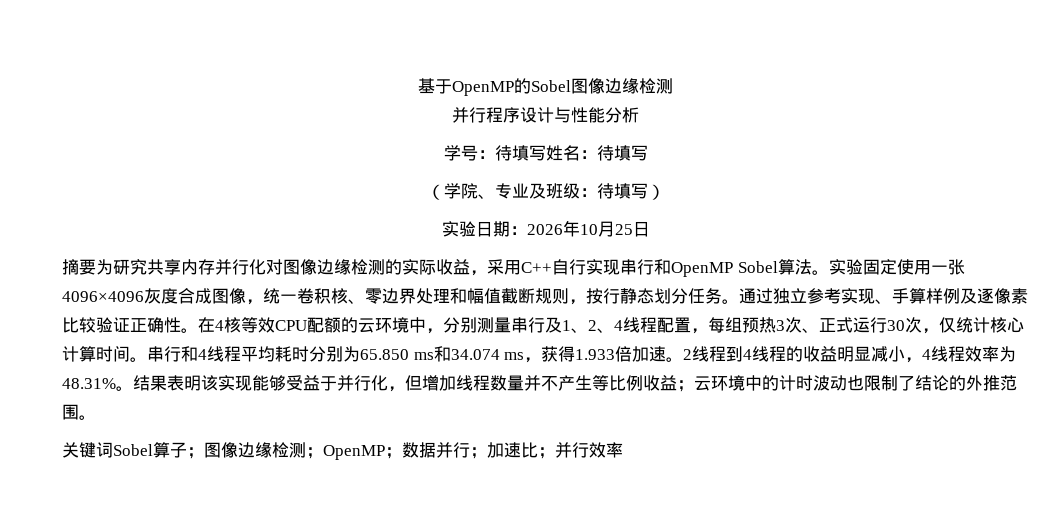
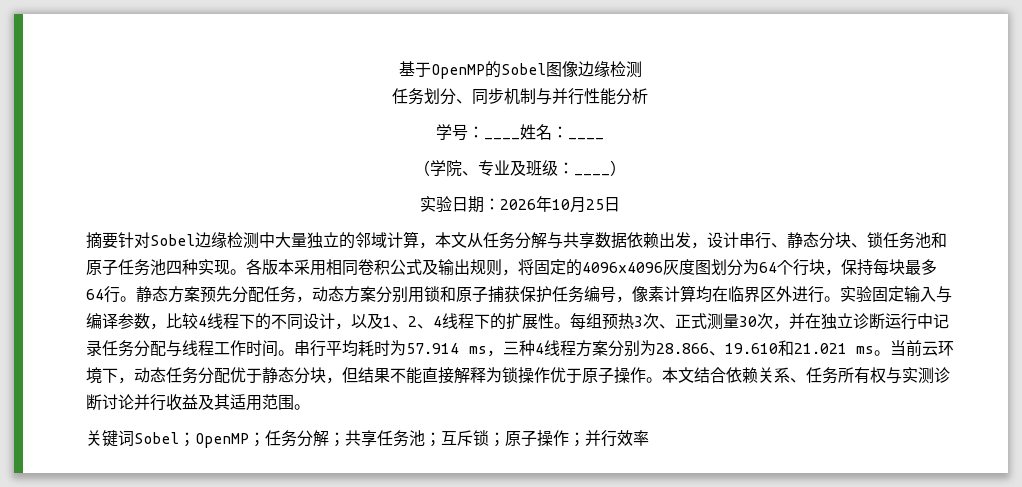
- 并行程序设计与性能分析
+ 任务划分、同步机制与并行性能分析
- 学号：待填写姓名：待填写
+ 学号：____姓名：____
- （学院、专业及班级：待填写）
+ （学院、专业及班级：____）
- 摘要为研究共享内存并行化对图像边缘检测的实际收益，采用C++自行实现串行和OpenMP Sobel算法。实验固定使用一张4096×4096灰度合成图像，统一卷积核、零边界处理和幅值截断规则，按行静态划分任务。通过独立参考实现、手算样例及逐像素比较验证正确性。在4核等效CPU配额的云环境中，分别测量串行及1、2、4线程配置，每组预热3次、正式运行30次，仅统计核心计算时间。串行和4线程平均耗时分别为65.850 ms和34.074 ms，获得1.933倍加速。2线程到4线程的收益明显减小，4线程效率为48.31%。结果表明该实现能够受益于并行化，但增加线程数量并不产生等比例收益；云环境中的计时波动也限制了结论的外推范围。
- 关键词Sobel算子；图像边缘检测；OpenMP；数据并行；加速比；并行效率
+ 摘要针对Sobel边缘检测中大量独立的邻域计算，本文从任务分解与共享数据依赖出发，设计串行、静态分块、锁任务池和原子任务池四种实现。各版本采用相同卷积公式及输出规则，将固定的4096×4096灰度图划分为64个行块，保持每块最多64行。静态方案预先分配任务，动态方案分别用锁和原子捕获保护任务编号，像素计算均在临界区外进行。实验固定输入与编译参数，比较4线程下的不同设计，以及1、2、4线程下的扩展性。每组预热3次、正式测量30次，并在独立诊断运行中记录任务分配与线程工作时间。串行平均耗时为57.914 ms，三种4线程方案分别为28.866、19.610和21.021 ms。当前云环境下，动态任务分配优于静态分块，但结果不能直接解释为锁操作优于原子操作。本文结合依赖关系、任务所有权与实测诊断讨论并行收益及其适用范围。
+ 关键词Sobel；OpenMP；任务分解；共享任务池；互斥锁；原子操作；并行效率

